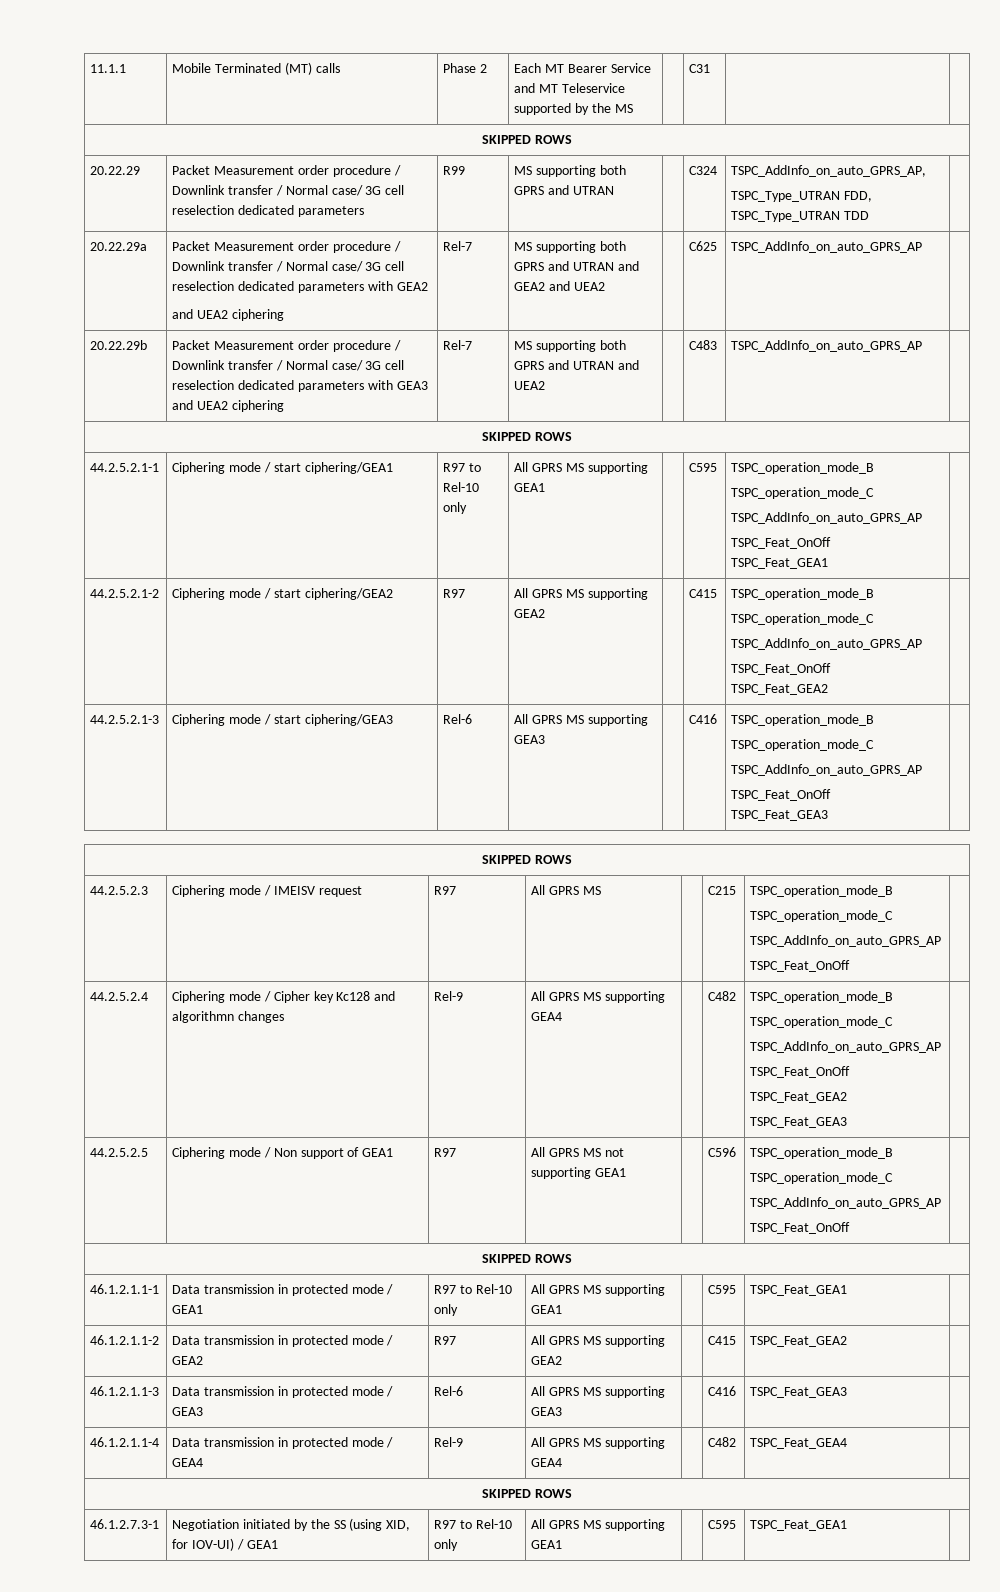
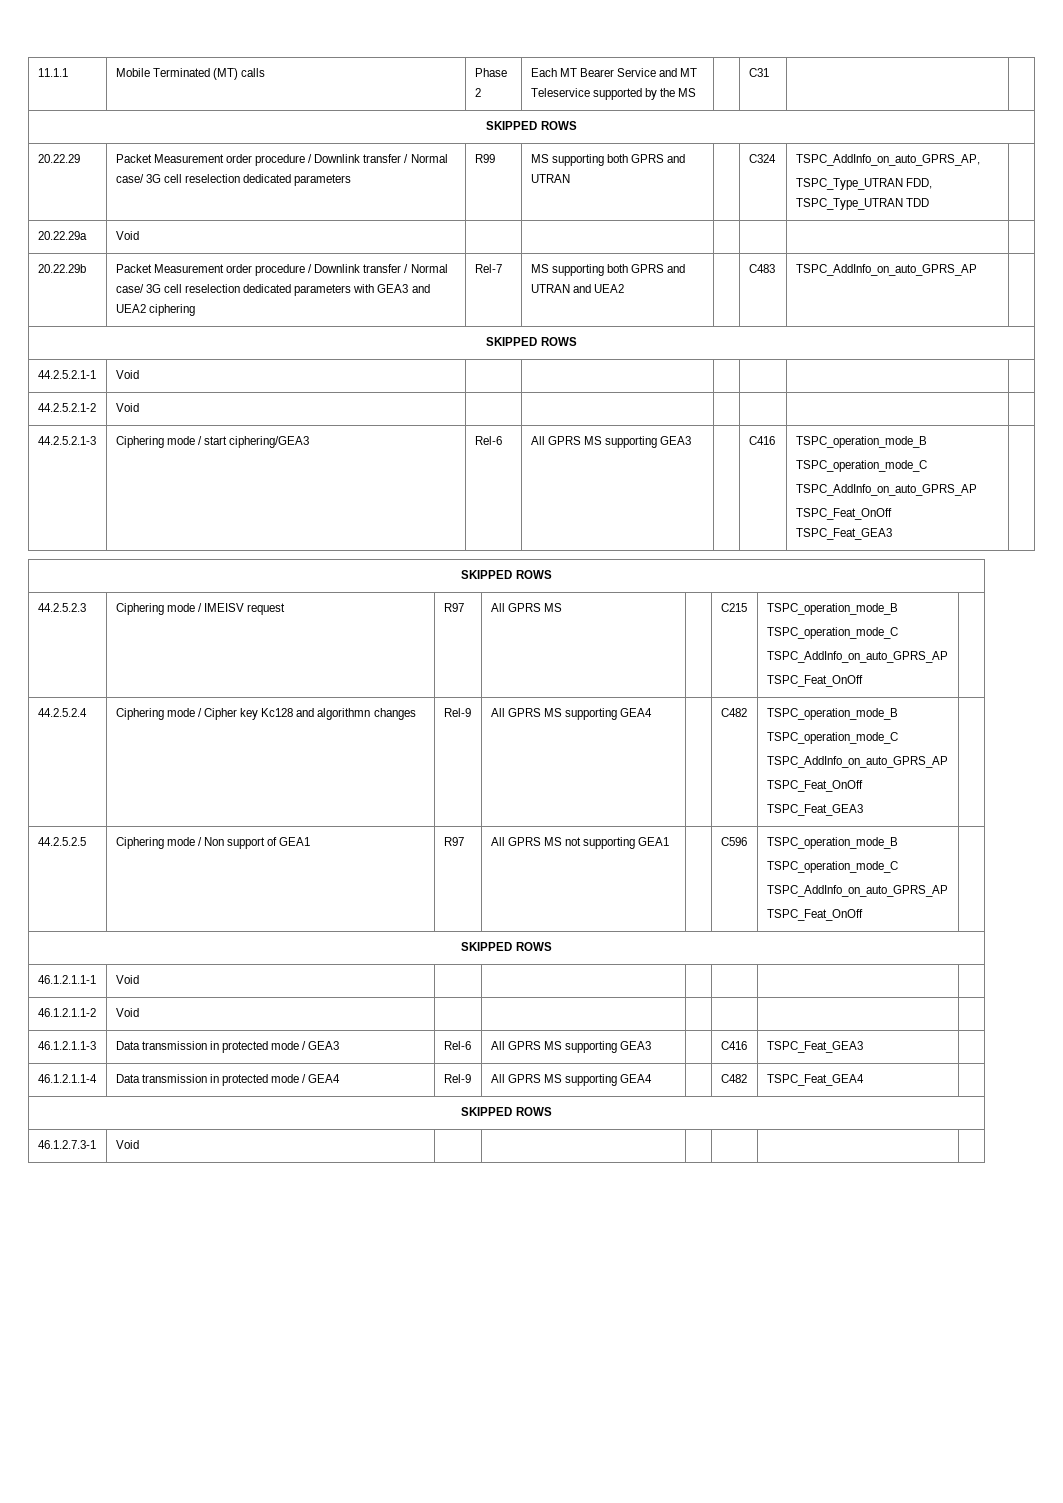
- 20.22.29a | Packet Measurement order procedure / Downlink transfer / Normal case/ 3G cell reselection dedicated parameters with GEA2
- and UEA2 ciphering | Rel-7 | MS supporting both GPRS and UTRAN and GEA2 and UEA2 | | C625 | TSPC_AddInfo_on_auto_GPRS_AP |
+ 20.22.29a | Void | | | | | |
- 44.2.5.2.1-1 | Ciphering mode / start ciphering/GEA1 | R97 to Rel-10 only | All GPRS MS supporting GEA1 | | C595 | TSPC_operation_mode_B
- TSPC_operation_mode_C
- TSPC_AddInfo_on_auto_GPRS_AP
- TSPC_Feat_OnOff
- TSPC_Feat_GEA1 |
- 44.2.5.2.1-2 | Ciphering mode / start ciphering/GEA2 | R97 | All GPRS MS supporting GEA2 | | C415 | TSPC_operation_mode_B
- TSPC_operation_mode_C
- TSPC_AddInfo_on_auto_GPRS_AP
- TSPC_Feat_OnOff
- TSPC_Feat_GEA2 |
+ 44.2.5.2.1-1 | Void | | | | | |
+ 44.2.5.2.1-2 | Void | | | | | |
  44.2.5.2.4 | Ciphering mode / Cipher key Kc128 and algorithmn changes | Rel-9 | All GPRS MS supporting GEA4 | | C482 | TSPC_operation_mode_B
  TSPC_operation_mode_C
  TSPC_AddInfo_on_auto_GPRS_AP
  TSPC_Feat_OnOff
- TSPC_Feat_GEA2
- 46.1.2.1.1-1 | Data transmission in protected mode / GEA1 | R97 to Rel-10 only | All GPRS MS supporting GEA1 | | C595 | TSPC_Feat_GEA1 |
- 46.1.2.1.1-2 | Data transmission in protected mode / GEA2 | R97 | All GPRS MS supporting GEA2 | | C415 | TSPC_Feat_GEA2 |
+ 46.1.2.1.1-1 | Void | | | | | |
+ 46.1.2.1.1-2 | Void | | | | | |
- 46.1.2.7.3-1 | Negotiation initiated by the SS (using XID, for IOV-UI) / GEA1 | R97 to Rel-10 only | All GPRS MS supporting GEA1 | | C595 | TSPC_Feat_GEA1 |
+ 46.1.2.7.3-1 | Void | | | | | |

